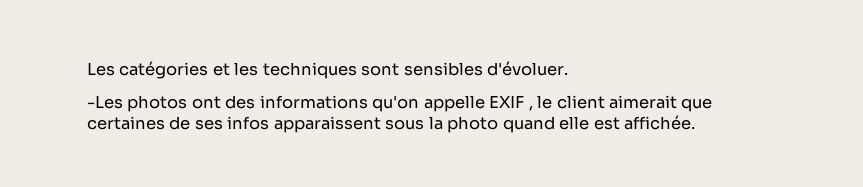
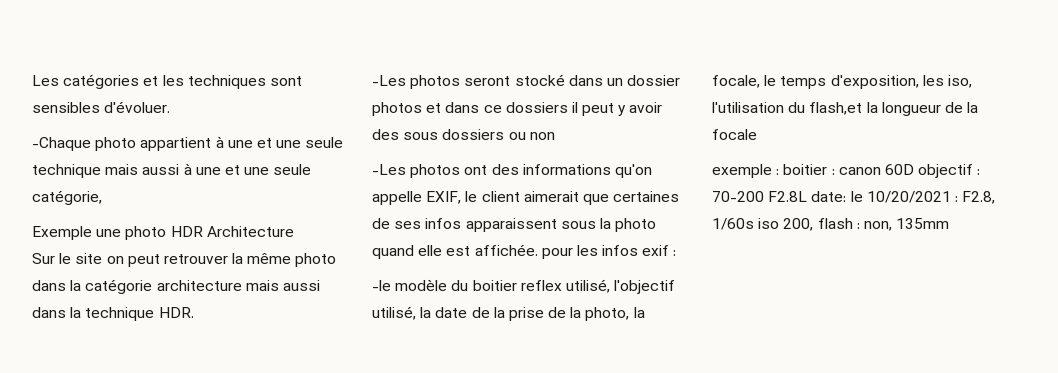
+ -Chaque photo appartient à une et une seule technique mais aussi à une et une seule catégorie,
+ Exemple une photo HDR Architecture
+ Sur le site on peut retrouver la même photo dans la catégorie architecture mais aussi dans la technique HDR.
+ -Les photos seront stocké dans un dossier photos et dans ce dossiers il peut y avoir des sous dossiers ou non
- -Les photos ont des informations qu'on appelle EXIF , le client aimerait que certaines de ses infos apparaissent sous la photo quand elle est affichée.
+ -Les photos ont des informations qu'on appelle EXIF, le client aimerait que certaines de ses infos apparaissent sous la photo quand elle est affichée. pour les infos exif :
+ -le modèle du boitier reflex utilisé, l'objectif utilisé, la date de la prise de la photo, la focale, le temps d'exposition, les iso, l'utilisation du flash,et la longueur de la focale
+ exemple : boitier : canon 60D objectif : 70-200 F2.8L date: le 10/20/2021 : F2.8, 1/60s iso 200, flash : non, 135mm

